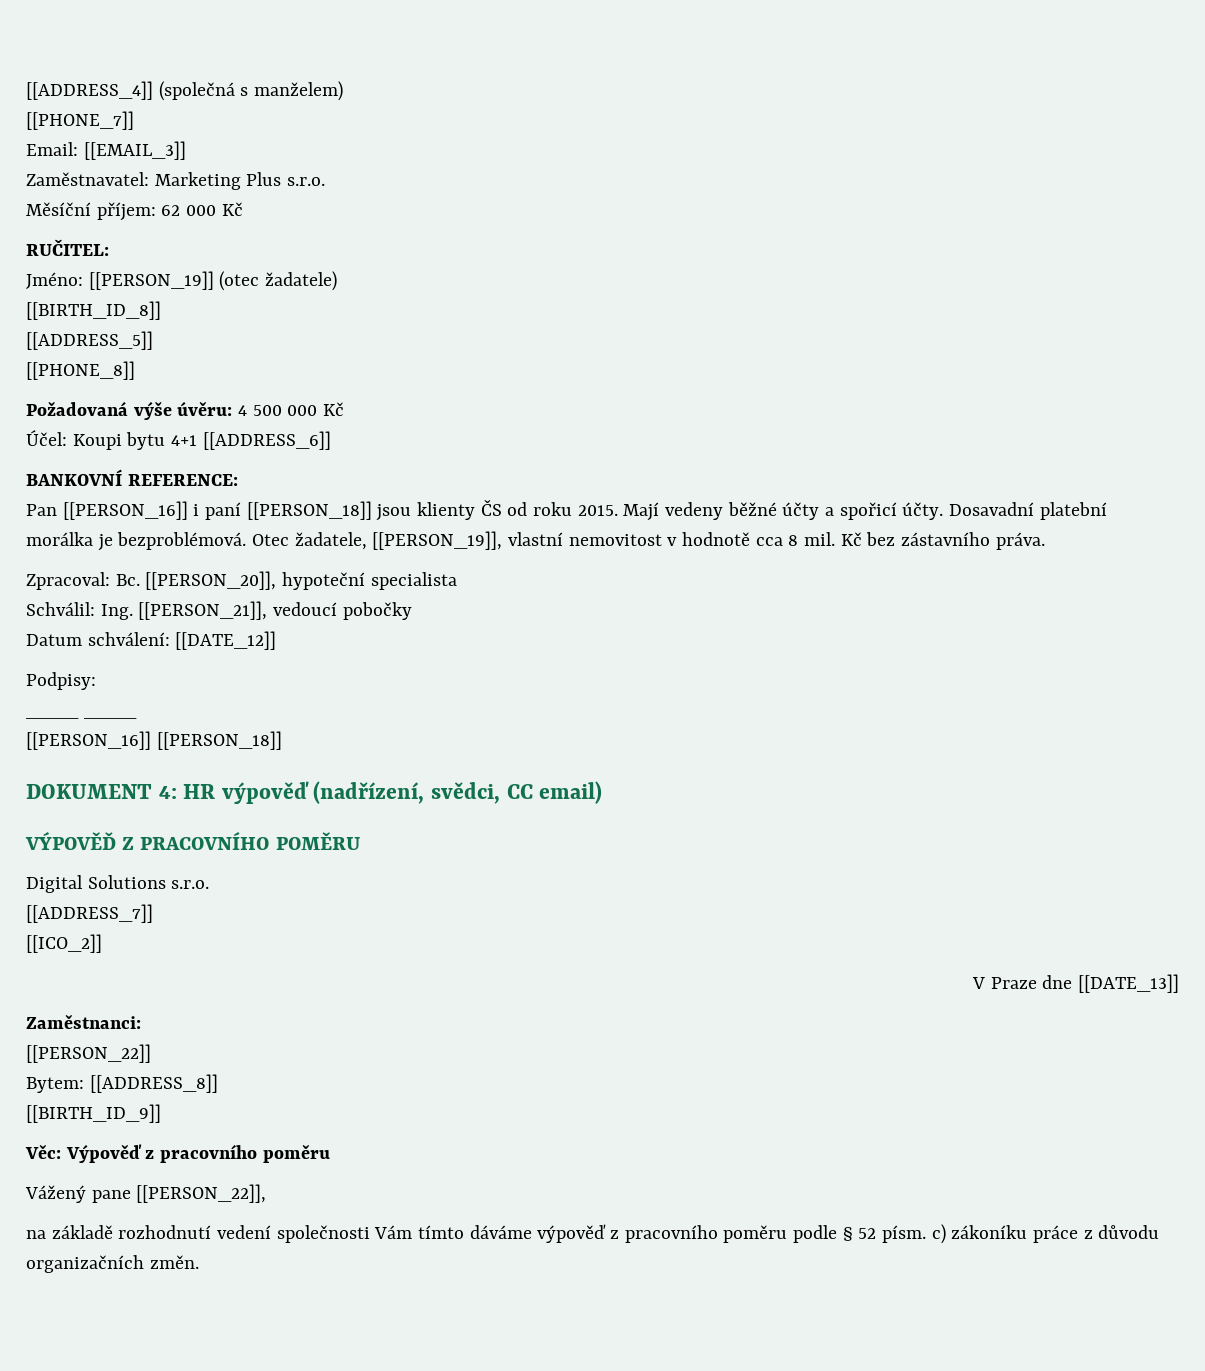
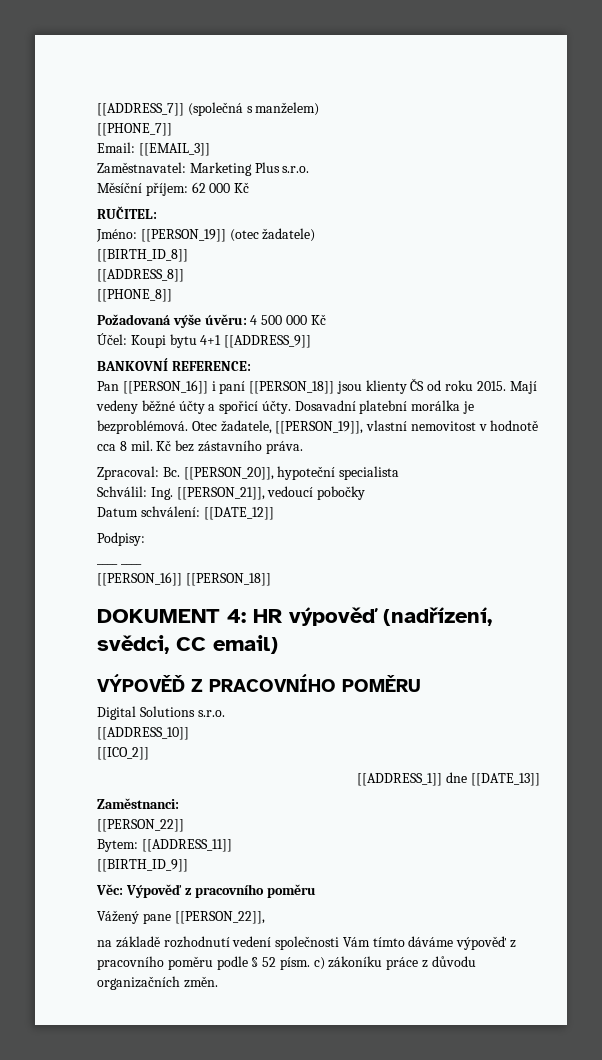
- [[ADDRESS_4]] (společná s manželem)
+ [[ADDRESS_7]] (společná s manželem)
- [[ADDRESS_5]]
+ [[ADDRESS_8]]
- Účel: Koupi bytu 4+1 [[ADDRESS_6]]
+ Účel: Koupi bytu 4+1 [[ADDRESS_9]]
- [[ADDRESS_7]]
+ [[ADDRESS_10]]
- V Praze dne [[DATE_13]]
+ [[ADDRESS_1]] dne [[DATE_13]]
- Bytem: [[ADDRESS_8]]
+ Bytem: [[ADDRESS_11]]

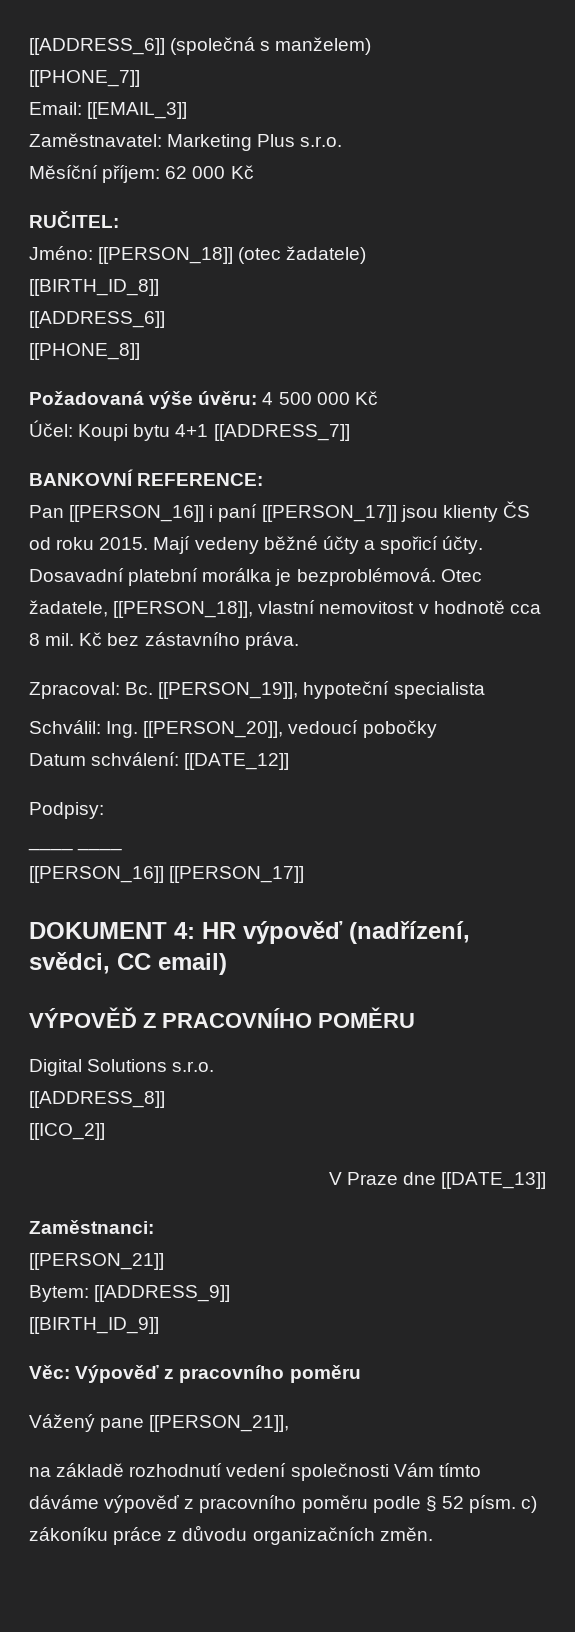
- [[ADDRESS_7]] (společná s manželem)
+ [[ADDRESS_6]] (společná s manželem)
- Jméno: [[PERSON_19]] (otec žadatele)
+ Jméno: [[PERSON_18]] (otec žadatele)
  [[BIRTH_ID_8]]
- [[ADDRESS_8]]
+ [[ADDRESS_6]]
- Účel: Koupi bytu 4+1 [[ADDRESS_9]]
+ Účel: Koupi bytu 4+1 [[ADDRESS_7]]
- Pan [[PERSON_16]] i paní [[PERSON_18]] jsou klienty ČS od roku 2015.
+ Pan [[PERSON_16]] i paní [[PERSON_17]] jsou klienty ČS od roku 2015.
- Otec žadatele, [[PERSON_19]], vlastní nemovitost v hodnotě cca 8 mil.
+ Otec žadatele, [[PERSON_18]], vlastní nemovitost v hodnotě cca 8 mil.
- Zpracoval: Bc. [[PERSON_20]], hypoteční specialista
+ Zpracoval: Bc. [[PERSON_19]], hypoteční specialista
- Schválil: Ing. [[PERSON_21]], vedoucí pobočky
+ Schválil: Ing. [[PERSON_20]], vedoucí pobočky
- [[PERSON_16]] [[PERSON_18]]
+ [[PERSON_16]] [[PERSON_17]]
- [[ADDRESS_10]]
+ [[ADDRESS_8]]
- [[ADDRESS_1]] dne [[DATE_13]]
+ V Praze dne [[DATE_13]]
- [[PERSON_22]]
+ [[PERSON_21]]
- Bytem: [[ADDRESS_11]]
+ Bytem: [[ADDRESS_9]]
- Vážený pane [[PERSON_22]],
+ Vážený pane [[PERSON_21]],

